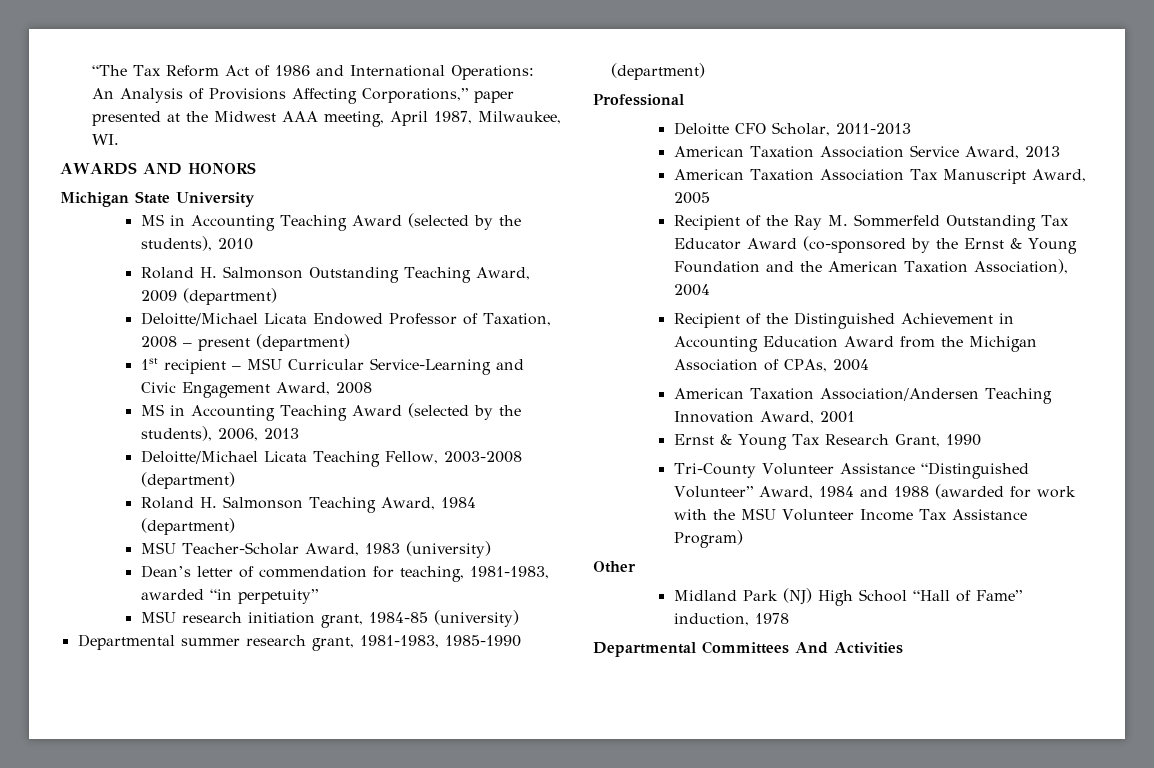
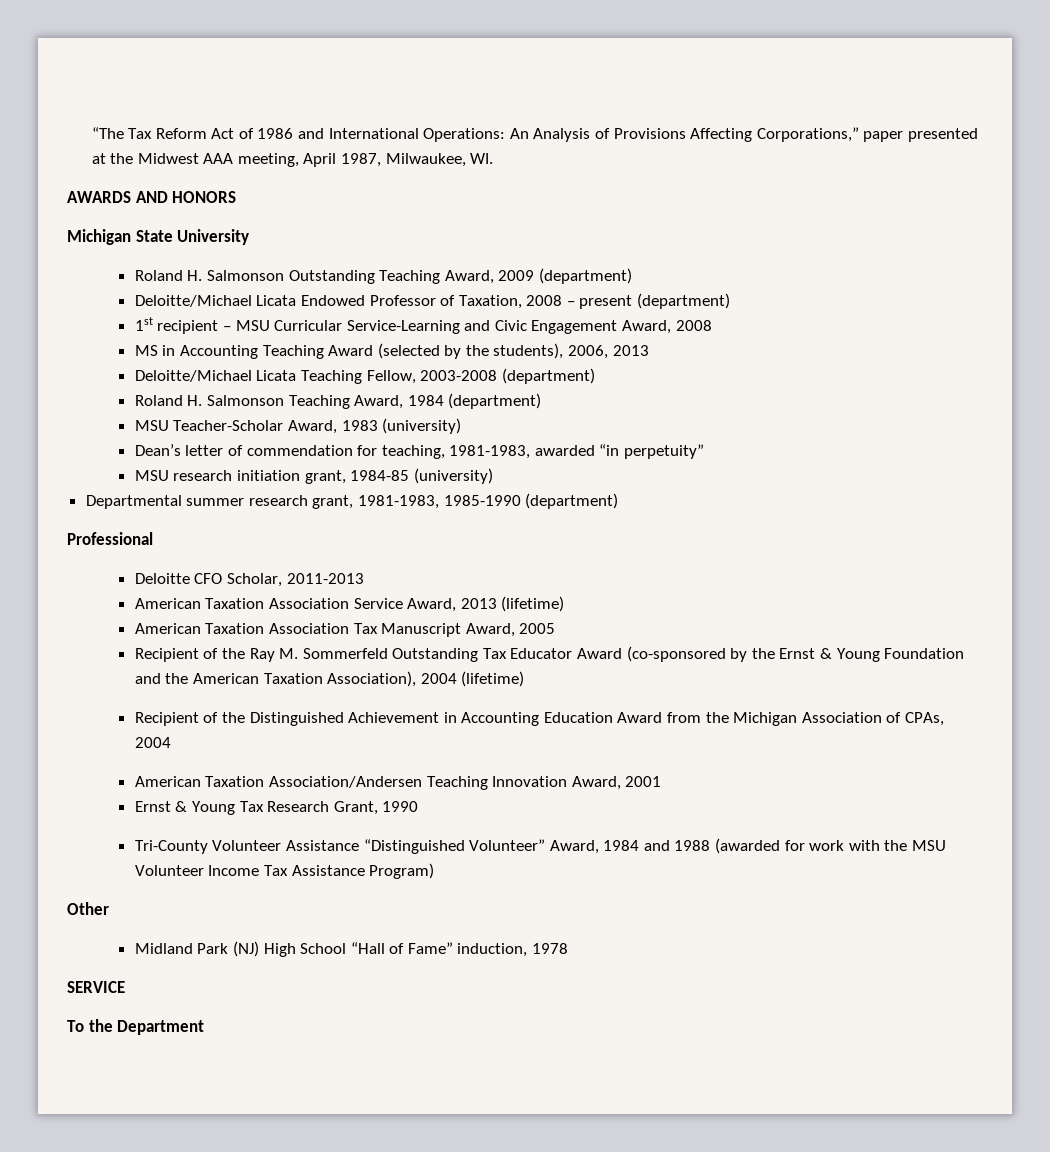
- MS in Accounting Teaching Award (selected by the students), 2010
- American Taxation Association Service Award, 2013
+ American Taxation Association Service Award, 2013 (lifetime)
- Recipient of the Ray M. Sommerfeld Outstanding Tax Educator Award (co-sponsored by the Ernst & Young Foundation and the American Taxation Association), 2004
+ Recipient of the Ray M. Sommerfeld Outstanding Tax Educator Award (co-sponsored by the Ernst & Young Foundation and the American Taxation Association), 2004 (lifetime)
- Departmental Committees And Activities
+ SERVICE
+ To the Department

